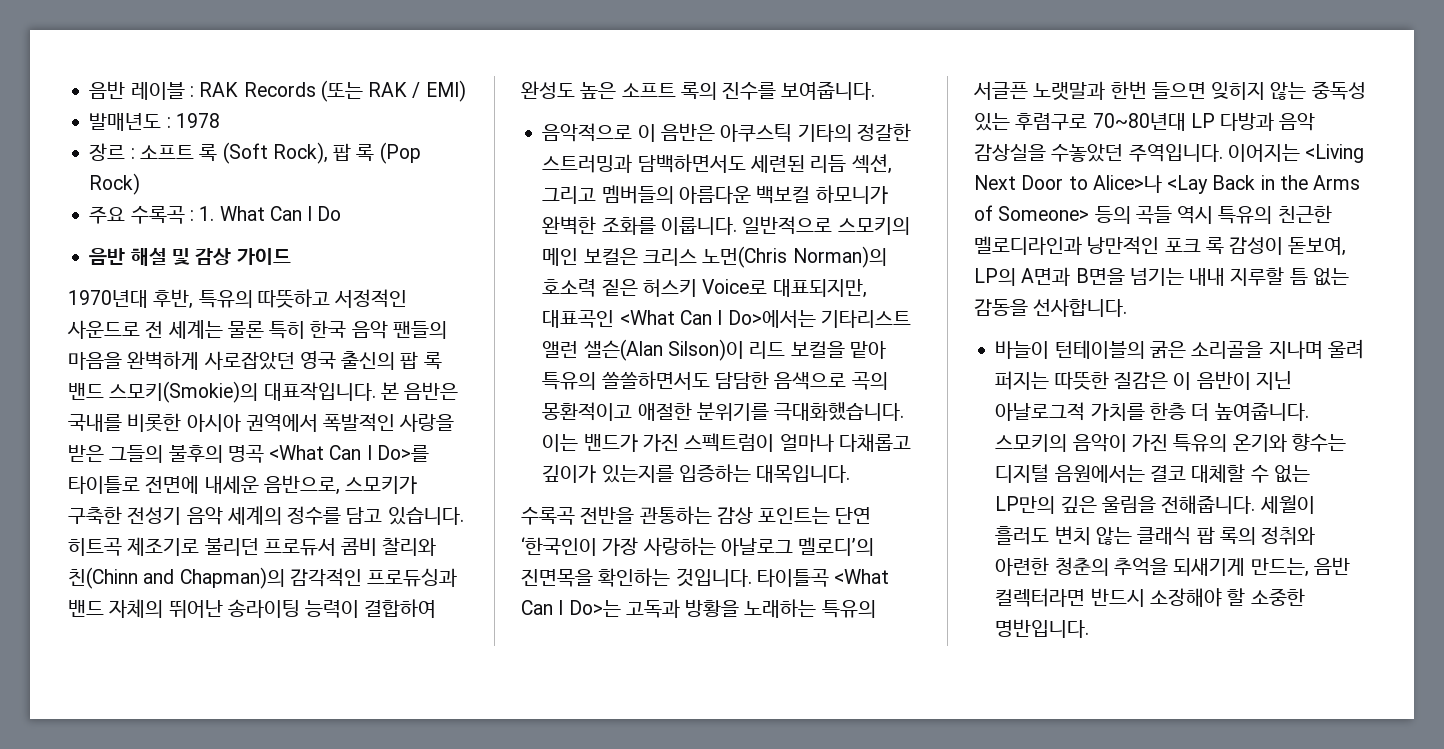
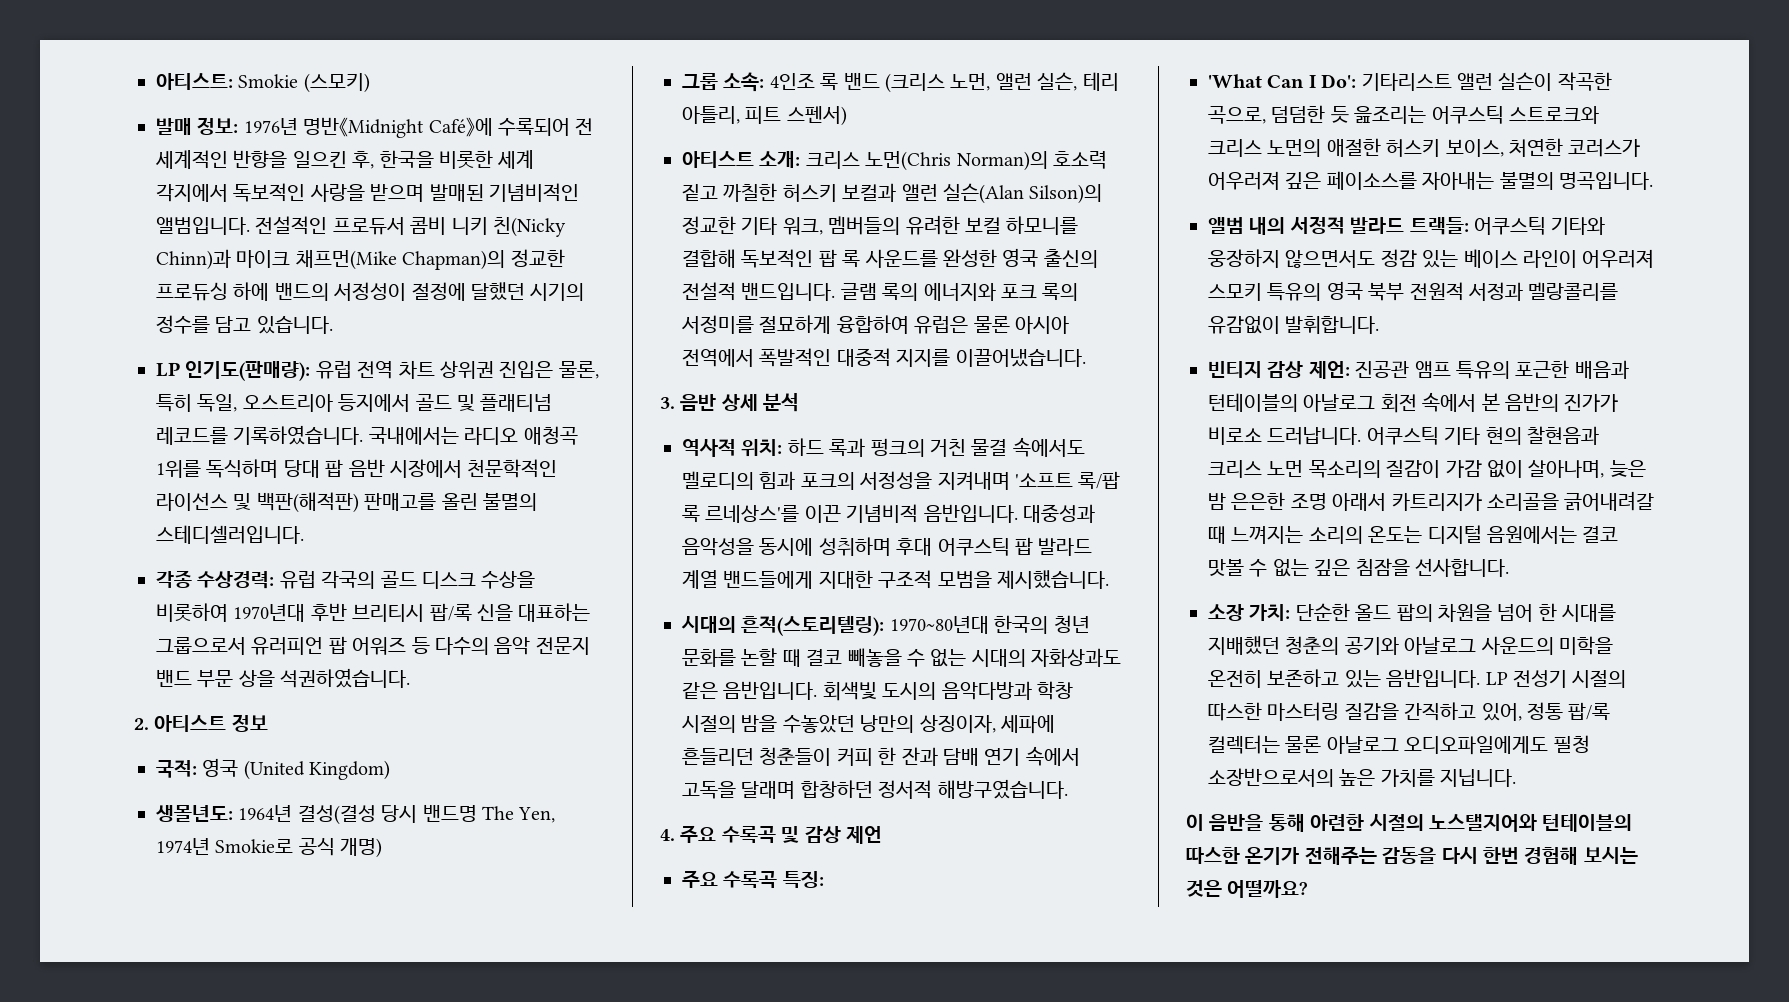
- 음반 레이블 : RAK Records (또는 RAK / EMI)
- 발매년도 : 1978
- 장르 : 소프트 록 (Soft Rock), 팝 록 (Pop Rock)
- 주요 수록곡 : 1. What Can I Do
- 음반 해설 및 감상 가이드
- 1970년대 후반, 특유의 따뜻하고 서정적인 사운드로 전 세계는 물론 특히 한국 음악 팬들의 마음을 완벽하게 사로잡았던 영국 출신의 팝 록 밴드 스모키(Smokie)의 대표작입니다. 본 음반은 국내를 비롯한 아시아 권역에서 폭발적인 사랑을 받은 그들의 불후의 명곡 <What Can I Do>를 타이틀로 전면에 내세운 음반으로, 스모키가 구축한 전성기 음악 세계의 정수를 담고 있습니다. 히트곡 제조기로 불리던 프로듀서 콤비 찰리와 친(Chinn and Chapman)의 감각적인 프로듀싱과 밴드 자체의 뛰어난 송라이팅 능력이 결합하여 완성도 높은 소프트 록의 진수를 보여줍니다.
- 음악적으로 이 음반은 아쿠스틱 기타의 정갈한 스트러밍과 담백하면서도 세련된 리듬 섹션, 그리고 멤버들의 아름다운 백보컬 하모니가 완벽한 조화를 이룹니다. 일반적으로 스모키의 메인 보컬은 크리스 노먼(Chris Norman)의 호소력 짙은 허스키 Voice로 대표되지만, 대표곡인 <What Can I Do>에서는 기타리스트 앨런 샐슨(Alan Silson)이 리드 보컬을 맡아 특유의 쓸쓸하면서도 담담한 음색으로 곡의 몽환적이고 애절한 분위기를 극대화했습니다. 이는 밴드가 가진 스펙트럼이 얼마나 다채롭고 깊이가 있는지를 입증하는 대목입니다.
- 수록곡 전반을 관통하는 감상 포인트는 단연 ‘한국인이 가장 사랑하는 아날로그 멜로디’의 진면목을 확인하는 것입니다. 타이틀곡 <What Can I Do>는 고독과 방황을 노래하는 특유의 서글픈 노랫말과 한번 들으면 잊히지 않는 중독성 있는 후렴구로 70~80년대 LP 다방과 음악 감상실을 수놓았던 주역입니다. 이어지는 <Living Next Door to Alice>나 <Lay Back in the Arms of Someone> 등의 곡들 역시 특유의 친근한 멜로디라인과 낭만적인 포크 록 감성이 돋보여, LP의 A면과 B면을 넘기는 내내 지루할 틈 없는 감동을 선사합니다.
- 바늘이 턴테이블의 굵은 소리골을 지나며 울려 퍼지는 따뜻한 질감은 이 음반이 지닌 아날로그적 가치를 한층 더 높여줍니다. 스모키의 음악이 가진 특유의 온기와 향수는 디지털 음원에서는 결코 대체할 수 없는 LP만의 깊은 울림을 전해줍니다. 세월이 흘러도 변치 않는 클래식 팝 록의 정취와 아련한 청춘의 추억을 되새기게 만드는, 음반 컬렉터라면 반드시 소장해야 할 소중한 명반입니다.
+ 아티스트: Smokie (스모키)
+ 발매 정보: 1976년 명반《Midnight Café》에 수록되어 전 세계적인 반향을 일으킨 후, 한국을 비롯한 세계 각지에서 독보적인 사랑을 받으며 발매된 기념비적인 앨범입니다. 전설적인 프로듀서 콤비 니키 친(Nicky Chinn)과 마이크 채프먼(Mike Chapman)의 정교한 프로듀싱 하에 밴드의 서정성이 절정에 달했던 시기의 정수를 담고 있습니다.
+ LP 인기도(판매량): 유럽 전역 차트 상위권 진입은 물론, 특히 독일, 오스트리아 등지에서 골드 및 플래티넘 레코드를 기록하였습니다. 국내에서는 라디오 애청곡 1위를 독식하며 당대 팝 음반 시장에서 천문학적인 라이선스 및 백판(해적판) 판매고를 올린 불멸의 스테디셀러입니다.
+ 각종 수상경력: 유럽 각국의 골드 디스크 수상을 비롯하여 1970년대 후반 브리티시 팝/록 신을 대표하는 그룹으로서 유러피언 팝 어워즈 등 다수의 음악 전문지 밴드 부문 상을 석권하였습니다.
+ 2. 아티스트 정보
+ 국적: 영국 (United Kingdom)
+ 생몰년도: 1964년 결성(결성 당시 밴드명 The Yen, 1974년 Smokie로 공식 개명)
+ 그룹 소속: 4인조 록 밴드 (크리스 노먼, 앨런 실슨, 테리 아틀리, 피트 스펜서)
+ 아티스트 소개: 크리스 노먼(Chris Norman)의 호소력 짙고 까칠한 허스키 보컬과 앨런 실슨(Alan Silson)의 정교한 기타 워크, 멤버들의 유려한 보컬 하모니를 결합해 독보적인 팝 록 사운드를 완성한 영국 출신의 전설적 밴드입니다. 글램 록의 에너지와 포크 록의 서정미를 절묘하게 융합하여 유럽은 물론 아시아 전역에서 폭발적인 대중적 지지를 이끌어냈습니다.
+ 3. 음반 상세 분석
+ 역사적 위치: 하드 록과 펑크의 거친 물결 속에서도 멜로디의 힘과 포크의 서정성을 지켜내며 '소프트 록/팝 록 르네상스'를 이끈 기념비적 음반입니다. 대중성과 음악성을 동시에 성취하며 후대 어쿠스틱 팝 발라드 계열 밴드들에게 지대한 구조적 모범을 제시했습니다.
+ 시대의 흔적(스토리텔링): 1970~80년대 한국의 청년 문화를 논할 때 결코 빼놓을 수 없는 시대의 자화상과도 같은 음반입니다. 회색빛 도시의 음악다방과 학창 시절의 밤을 수놓았던 낭만의 상징이자, 세파에 흔들리던 청춘들이 커피 한 잔과 담배 연기 속에서 고독을 달래며 합창하던 정서적 해방구였습니다.
+ 4. 주요 수록곡 및 감상 제언
+ 주요 수록곡 특징:
+ 'What Can I Do': 기타리스트 앨런 실슨이 작곡한 곡으로, 덤덤한 듯 읊조리는 어쿠스틱 스트로크와 크리스 노먼의 애절한 허스키 보이스, 처연한 코러스가 어우러져 깊은 페이소스를 자아내는 불멸의 명곡입니다.
+ 앨범 내의 서정적 발라드 트랙들: 어쿠스틱 기타와 웅장하지 않으면서도 정감 있는 베이스 라인이 어우러져 스모키 특유의 영국 북부 전원적 서정과 멜랑콜리를 유감없이 발휘합니다.
+ 빈티지 감상 제언: 진공관 앰프 특유의 포근한 배음과 턴테이블의 아날로그 회전 속에서 본 음반의 진가가 비로소 드러납니다. 어쿠스틱 기타 현의 찰현음과 크리스 노먼 목소리의 질감이 가감 없이 살아나며, 늦은 밤 은은한 조명 아래서 카트리지가 소리골을 긁어내려갈 때 느껴지는 소리의 온도는 디지털 음원에서는 결코 맛볼 수 없는 깊은 침잠을 선사합니다.
+ 소장 가치: 단순한 올드 팝의 차원을 넘어 한 시대를 지배했던 청춘의 공기와 아날로그 사운드의 미학을 온전히 보존하고 있는 음반입니다. LP 전성기 시절의 따스한 마스터링 질감을 간직하고 있어, 정통 팝/록 컬렉터는 물론 아날로그 오디오파일에게도 필청 소장반으로서의 높은 가치를 지닙니다.
+ 이 음반을 통해 아련한 시절의 노스탤지어와 턴테이블의 따스한 온기가 전해주는 감동을 다시 한번 경험해 보시는 것은 어떨까요?

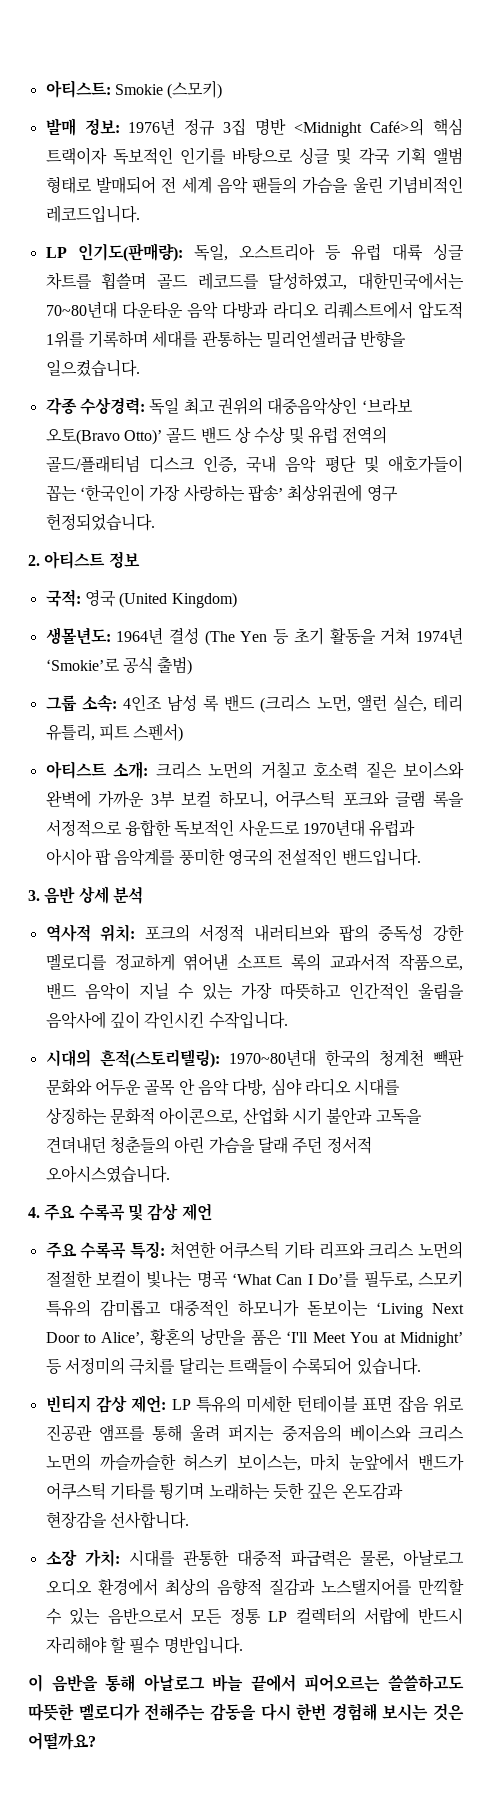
- 발매 정보: 1976년 명반《Midnight Café》에 수록되어 전 세계적인 반향을 일으킨 후, 한국을 비롯한 세계 각지에서 독보적인 사랑을 받으며 발매된 기념비적인 앨범입니다. 전설적인 프로듀서 콤비 니키 친(Nicky Chinn)과 마이크 채프먼(Mike Chapman)의 정교한 프로듀싱 하에 밴드의 서정성이 절정에 달했던 시기의 정수를 담고 있습니다.
- LP 인기도(판매량): 유럽 전역 차트 상위권 진입은 물론, 특히 독일, 오스트리아 등지에서 골드 및 플래티넘 레코드를 기록하였습니다. 국내에서는 라디오 애청곡 1위를 독식하며 당대 팝 음반 시장에서 천문학적인 라이선스 및 백판(해적판) 판매고를 올린 불멸의 스테디셀러입니다.
- 각종 수상경력: 유럽 각국의 골드 디스크 수상을 비롯하여 1970년대 후반 브리티시 팝/록 신을 대표하는 그룹으로서 유러피언 팝 어워즈 등 다수의 음악 전문지 밴드 부문 상을 석권하였습니다.
+ 발매 정보: 1976년 정규 3집 명반 <Midnight Café>의 핵심 트랙이자 독보적인 인기를 바탕으로 싱글 및 각국 기획 앨범 형태로 발매되어 전 세계 음악 팬들의 가슴을 울린 기념비적인 레코드입니다.
+ LP 인기도(판매량): 독일, 오스트리아 등 유럽 대륙 싱글 차트를 휩쓸며 골드 레코드를 달성하였고, 대한민국에서는 70~80년대 다운타운 음악 다방과 라디오 리퀘스트에서 압도적 1위를 기록하며 세대를 관통하는 밀리언셀러급 반향을 일으켰습니다.
+ 각종 수상경력: 독일 최고 권위의 대중음악상인 ‘브라보 오토(Bravo Otto)’ 골드 밴드 상 수상 및 유럽 전역의 골드/플래티넘 디스크 인증, 국내 음악 평단 및 애호가들이 꼽는 ‘한국인이 가장 사랑하는 팝송’ 최상위권에 영구 헌정되었습니다.
- 생몰년도: 1964년 결성(결성 당시 밴드명 The Yen, 1974년 Smokie로 공식 개명)
+ 생몰년도: 1964년 결성 (The Yen 등 초기 활동을 거쳐 1974년 ‘Smokie’로 공식 출범)
- 그룹 소속: 4인조 록 밴드 (크리스 노먼, 앨런 실슨, 테리 아틀리, 피트 스펜서)
+ 그룹 소속: 4인조 남성 록 밴드 (크리스 노먼, 앨런 실슨, 테리 유틀리, 피트 스펜서)
- 아티스트 소개: 크리스 노먼(Chris Norman)의 호소력 짙고 까칠한 허스키 보컬과 앨런 실슨(Alan Silson)의 정교한 기타 워크, 멤버들의 유려한 보컬 하모니를 결합해 독보적인 팝 록 사운드를 완성한 영국 출신의 전설적 밴드입니다. 글램 록의 에너지와 포크 록의 서정미를 절묘하게 융합하여 유럽은 물론 아시아 전역에서 폭발적인 대중적 지지를 이끌어냈습니다.
+ 아티스트 소개: 크리스 노먼의 거칠고 호소력 짙은 보이스와 완벽에 가까운 3부 보컬 하모니, 어쿠스틱 포크와 글램 록을 서정적으로 융합한 독보적인 사운드로 1970년대 유럽과 아시아 팝 음악계를 풍미한 영국의 전설적인 밴드입니다.
- 역사적 위치: 하드 록과 펑크의 거친 물결 속에서도 멜로디의 힘과 포크의 서정성을 지켜내며 '소프트 록/팝 록 르네상스'를 이끈 기념비적 음반입니다. 대중성과 음악성을 동시에 성취하며 후대 어쿠스틱 팝 발라드 계열 밴드들에게 지대한 구조적 모범을 제시했습니다.
- 시대의 흔적(스토리텔링): 1970~80년대 한국의 청년 문화를 논할 때 결코 빼놓을 수 없는 시대의 자화상과도 같은 음반입니다. 회색빛 도시의 음악다방과 학창 시절의 밤을 수놓았던 낭만의 상징이자, 세파에 흔들리던 청춘들이 커피 한 잔과 담배 연기 속에서 고독을 달래며 합창하던 정서적 해방구였습니다.
+ 역사적 위치: 포크의 서정적 내러티브와 팝의 중독성 강한 멜로디를 정교하게 엮어낸 소프트 록의 교과서적 작품으로, 밴드 음악이 지닐 수 있는 가장 따뜻하고 인간적인 울림을 음악사에 깊이 각인시킨 수작입니다.
+ 시대의 흔적(스토리텔링): 1970~80년대 한국의 청계천 빽판 문화와 어두운 골목 안 음악 다방, 심야 라디오 시대를 상징하는 문화적 아이콘으로, 산업화 시기 불안과 고독을 견뎌내던 청춘들의 아린 가슴을 달래 주던 정서적 오아시스였습니다.
- 주요 수록곡 특징:
- 'What Can I Do': 기타리스트 앨런 실슨이 작곡한 곡으로, 덤덤한 듯 읊조리는 어쿠스틱 스트로크와 크리스 노먼의 애절한 허스키 보이스, 처연한 코러스가 어우러져 깊은 페이소스를 자아내는 불멸의 명곡입니다.
- 앨범 내의 서정적 발라드 트랙들: 어쿠스틱 기타와 웅장하지 않으면서도 정감 있는 베이스 라인이 어우러져 스모키 특유의 영국 북부 전원적 서정과 멜랑콜리를 유감없이 발휘합니다.
- 빈티지 감상 제언: 진공관 앰프 특유의 포근한 배음과 턴테이블의 아날로그 회전 속에서 본 음반의 진가가 비로소 드러납니다. 어쿠스틱 기타 현의 찰현음과 크리스 노먼 목소리의 질감이 가감 없이 살아나며, 늦은 밤 은은한 조명 아래서 카트리지가 소리골을 긁어내려갈 때 느껴지는 소리의 온도는 디지털 음원에서는 결코 맛볼 수 없는 깊은 침잠을 선사합니다.
- 소장 가치: 단순한 올드 팝의 차원을 넘어 한 시대를 지배했던 청춘의 공기와 아날로그 사운드의 미학을 온전히 보존하고 있는 음반입니다. LP 전성기 시절의 따스한 마스터링 질감을 간직하고 있어, 정통 팝/록 컬렉터는 물론 아날로그 오디오파일에게도 필청 소장반으로서의 높은 가치를 지닙니다.
- 이 음반을 통해 아련한 시절의 노스탤지어와 턴테이블의 따스한 온기가 전해주는 감동을 다시 한번 경험해 보시는 것은 어떨까요?
+ 주요 수록곡 특징: 처연한 어쿠스틱 기타 리프와 크리스 노먼의 절절한 보컬이 빛나는 명곡 ‘What Can I Do’를 필두로, 스모키 특유의 감미롭고 대중적인 하모니가 돋보이는 ‘Living Next Door to Alice’, 황혼의 낭만을 품은 ‘I'll Meet You at Midnight’ 등 서정미의 극치를 달리는 트랙들이 수록되어 있습니다.
+ 빈티지 감상 제언: LP 특유의 미세한 턴테이블 표면 잡음 위로 진공관 앰프를 통해 울려 퍼지는 중저음의 베이스와 크리스 노먼의 까슬까슬한 허스키 보이스는, 마치 눈앞에서 밴드가 어쿠스틱 기타를 튕기며 노래하는 듯한 깊은 온도감과 현장감을 선사합니다.
+ 소장 가치: 시대를 관통한 대중적 파급력은 물론, 아날로그 오디오 환경에서 최상의 음향적 질감과 노스탤지어를 만끽할 수 있는 음반으로서 모든 정통 LP 컬렉터의 서랍에 반드시 자리해야 할 필수 명반입니다.
+ 이 음반을 통해 아날로그 바늘 끝에서 피어오르는 쓸쓸하고도 따뜻한 멜로디가 전해주는 감동을 다시 한번 경험해 보시는 것은 어떨까요?

